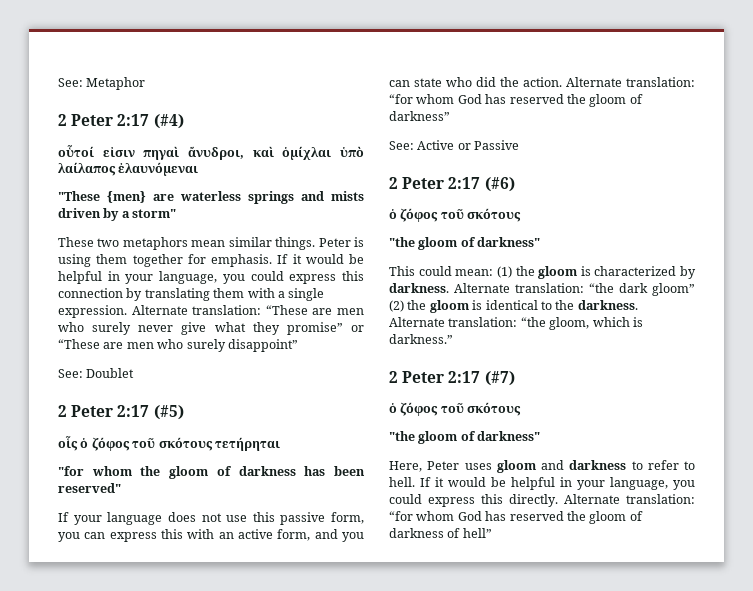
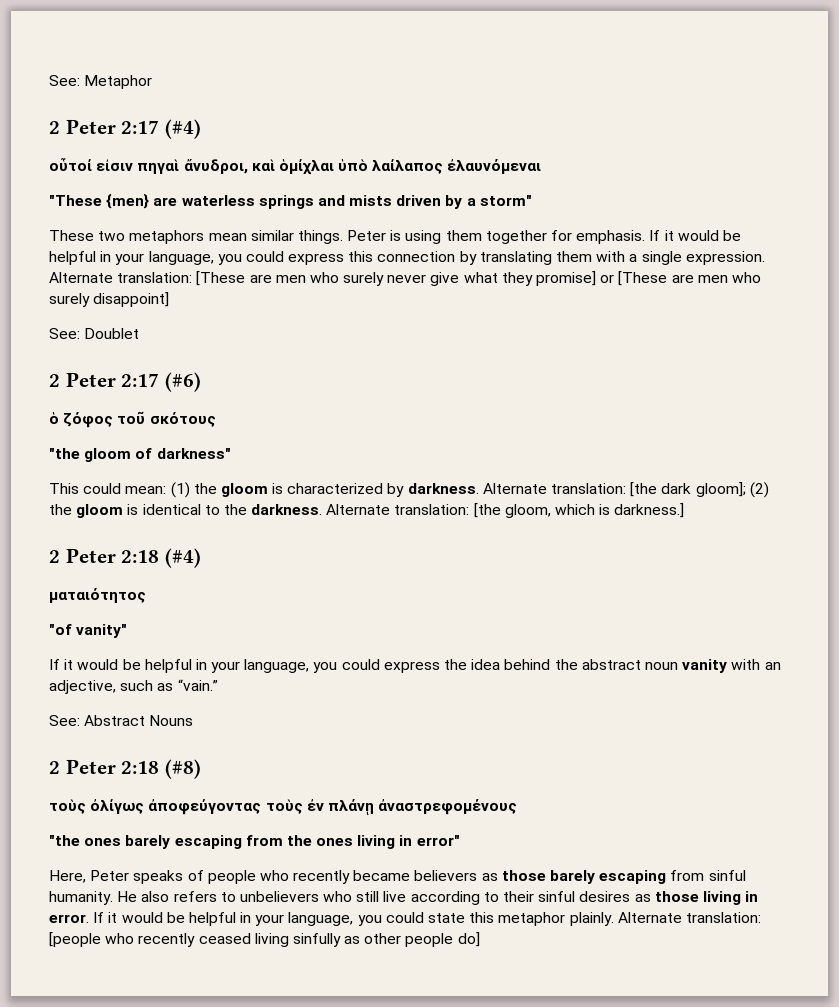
- Alternate translation: “These are men who surely never give what they promise” or “These are men who surely disappoint”
+ Alternate translation: [These are men who surely never give what they promise] or [These are men who surely disappoint]
- 2 Peter 2:17 (#5)
- οἷς ὁ ζόφος τοῦ σκότους τετήρηται
- "for whom the gloom of darkness has been reserved"
- If your language does not use this passive form, you can express this with an active form, and you can state who did the action. Alternate translation: “for whom God has reserved the gloom of darkness”
- See: Active or Passive
- Alternate translation: “the dark gloom” (2) the gloom is identical to the darkness.
+ Alternate translation: [the dark gloom]; (2) the gloom is identical to the darkness.
- Alternate translation: “the gloom, which is darkness.”
- 2 Peter 2:17 (#7)
- ὁ ζόφος τοῦ σκότους
- "the gloom of darkness"
- Here, Peter uses gloom and darkness to refer to hell. If it would be helpful in your language, you could express this directly. Alternate translation: “for whom God has reserved the gloom of darkness of hell”
+ Alternate translation: [the gloom, which is darkness.]
+ 2 Peter 2:18 (#4)
+ ματαιότητος
+ "of vanity"
+ If it would be helpful in your language, you could express the idea behind the abstract noun vanity with an adjective, such as “vain.”
+ See: Abstract Nouns
+ 2 Peter 2:18 (#8)
+ τοὺς ὀλίγως ἀποφεύγοντας τοὺς ἐν πλάνῃ ἀναστρεφομένους
+ "the ones barely escaping from the ones living in error"
+ Here, Peter speaks of people who recently became believers as those barely escaping from sinful humanity. He also refers to unbelievers who still live according to their sinful desires as those living in error. If it would be helpful in your language, you could state this metaphor plainly. Alternate translation: [people who recently ceased living sinfully as other people do]

